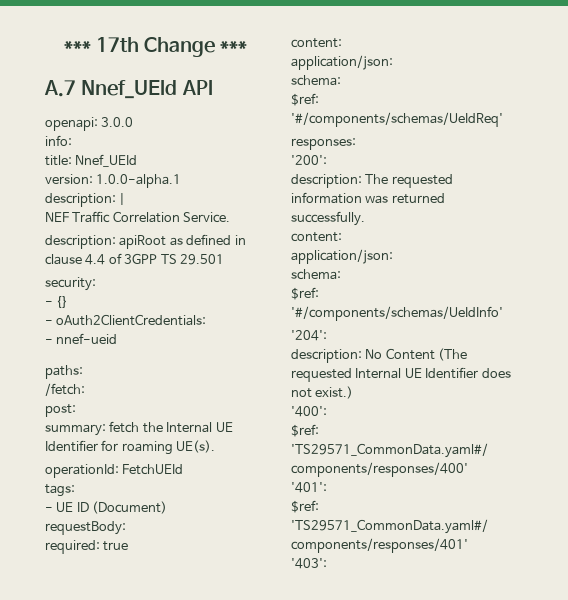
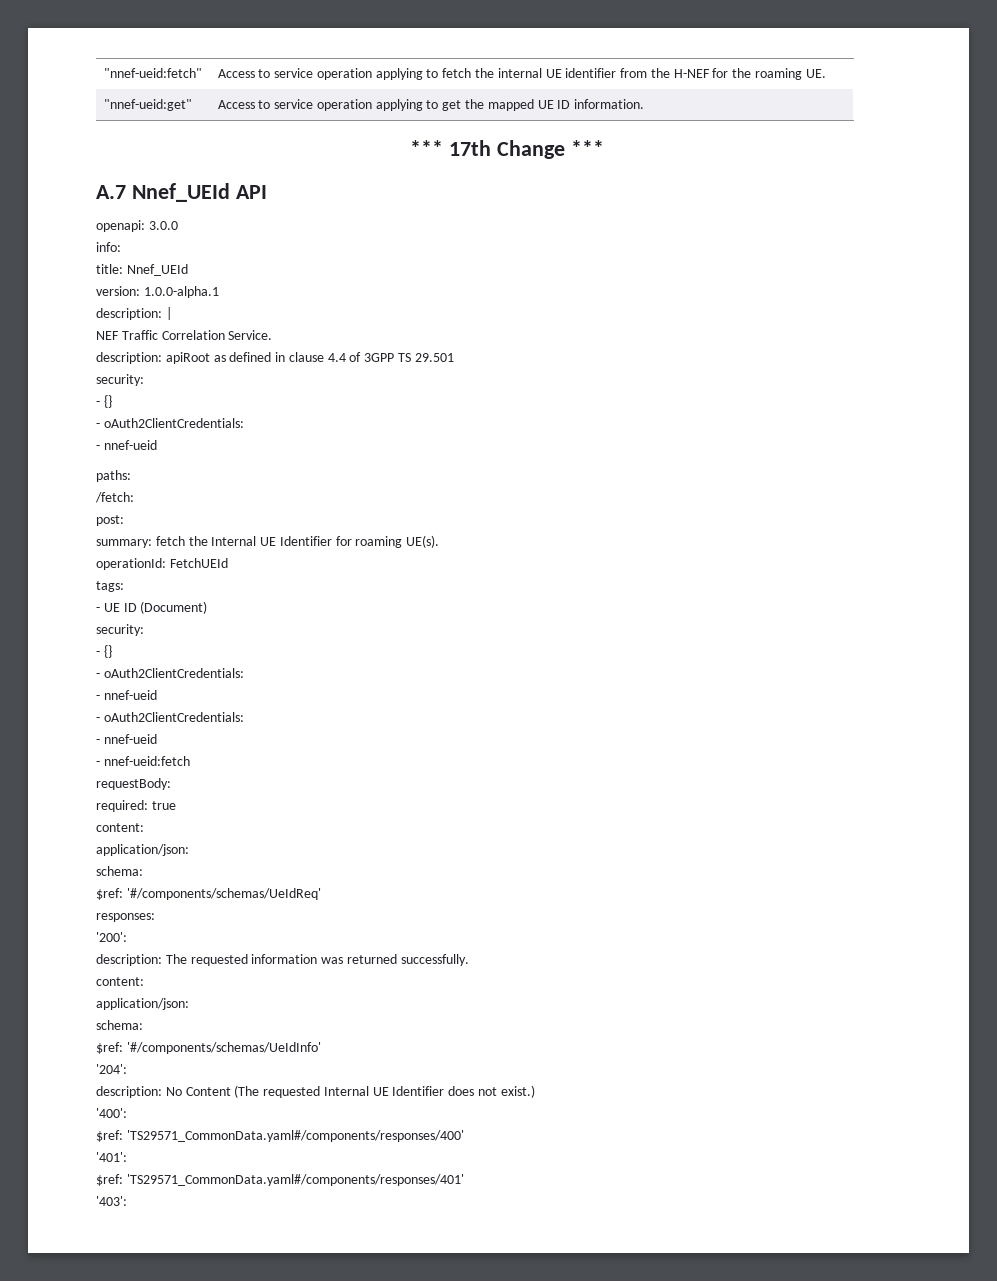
+ "nnef-ueid:fetch" | Access to service operation applying to fetch the internal UE identifier from the H-NEF for the roaming UE.
+ "nnef-ueid:get" | Access to service operation applying to get the mapped UE ID information.
  - UE ID (Document)
+ security:
+ - {}
+ - oAuth2ClientCredentials:
+ - nnef-ueid
+ - oAuth2ClientCredentials:
+ - nnef-ueid
+ - nnef-ueid:fetch

